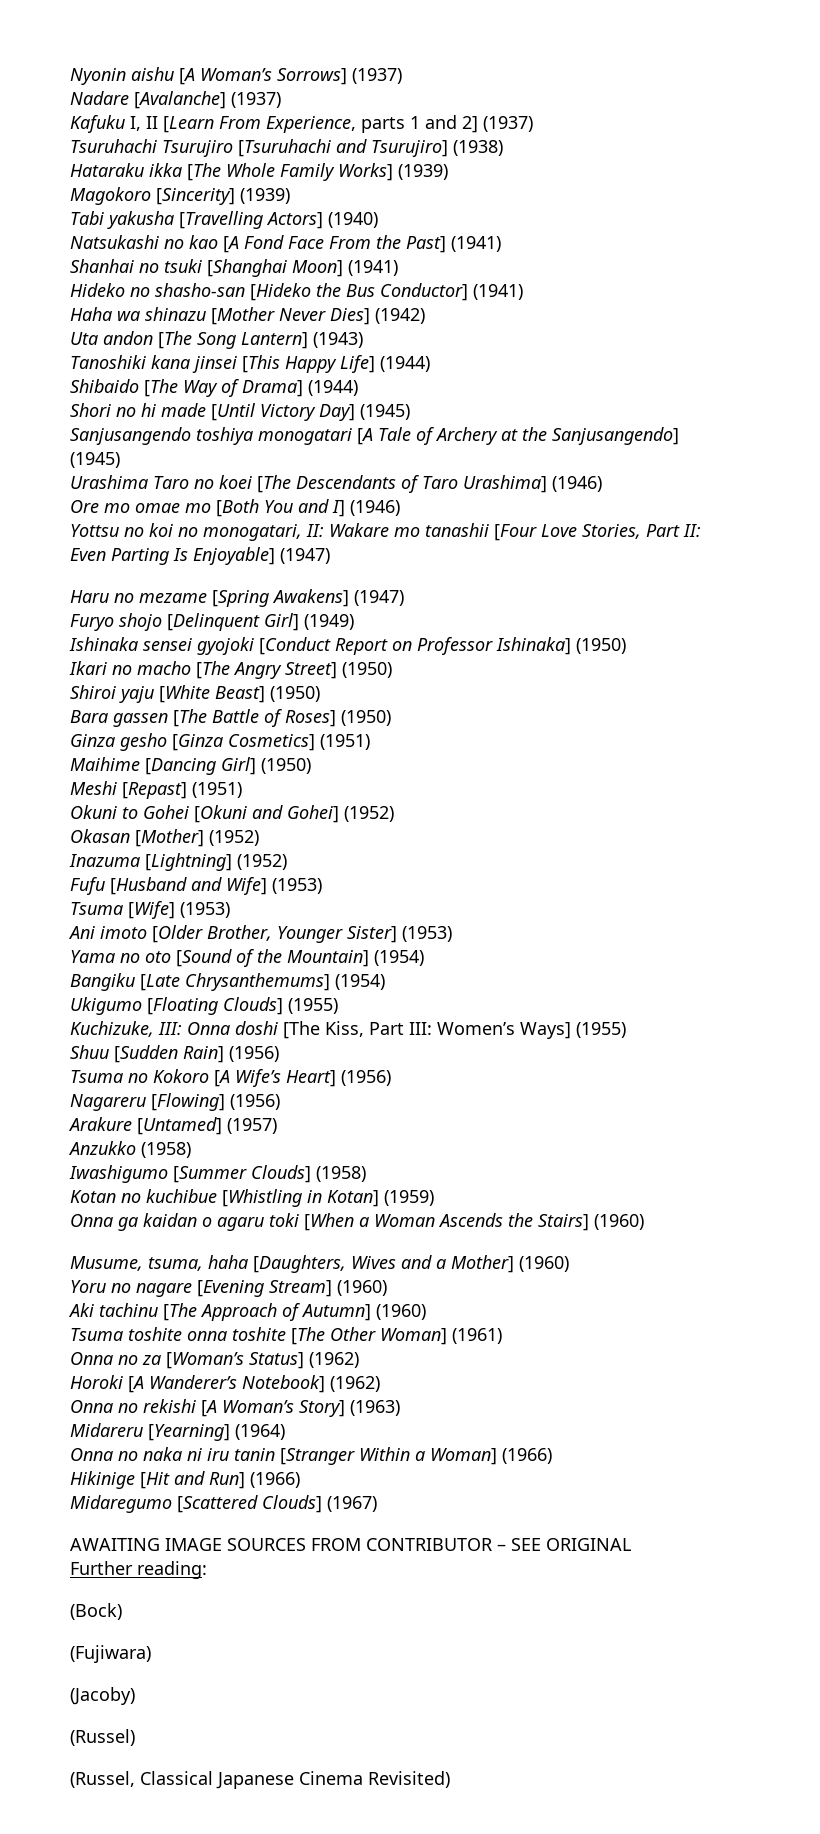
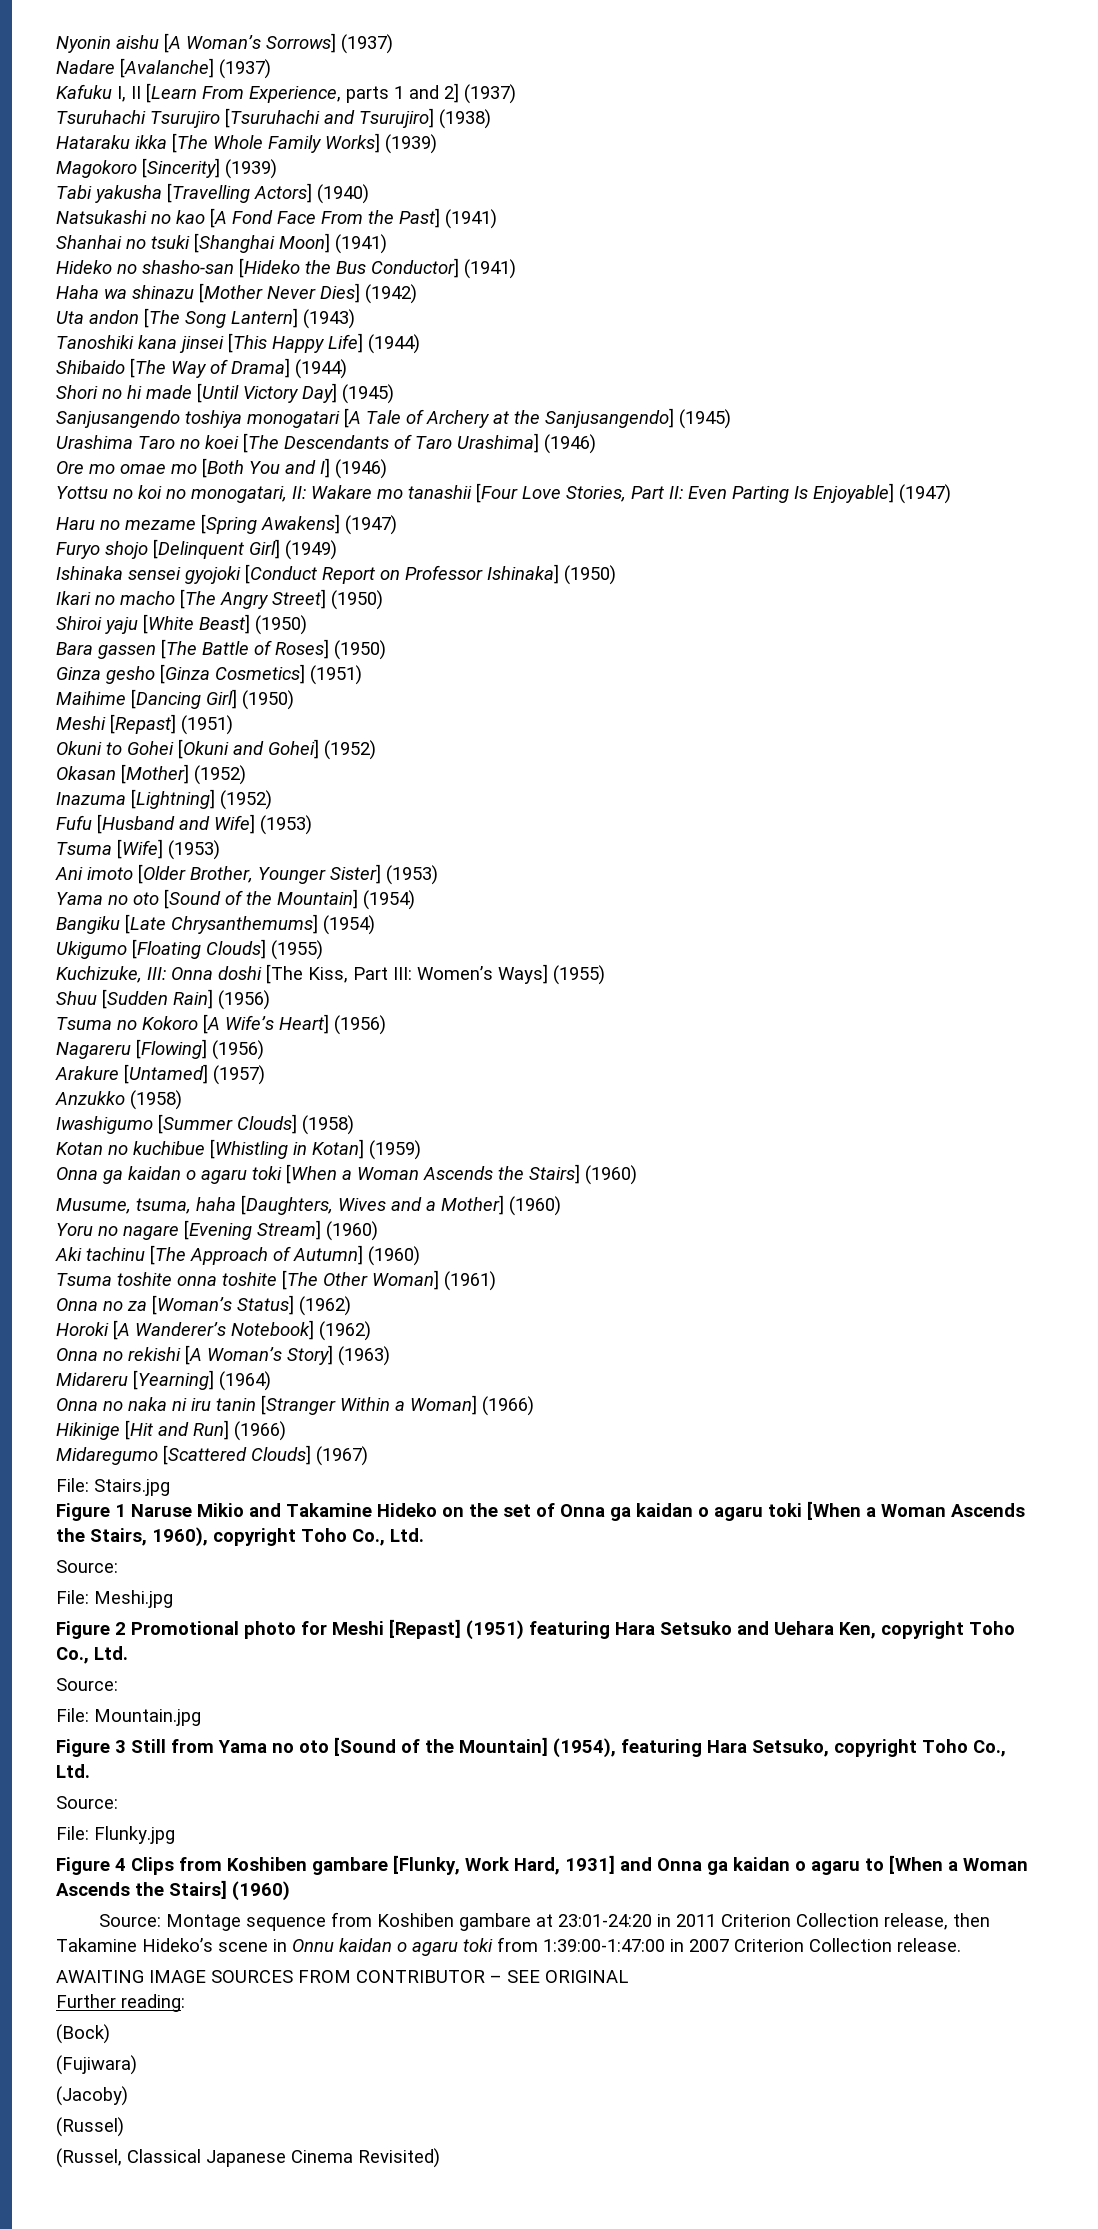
+ File: Stairs.jpg
+ Figure 1 Naruse Mikio and Takamine Hideko on the set of Onna ga kaidan o agaru toki [When a Woman Ascends the Stairs, 1960), copyright Toho Co., Ltd.
+ Source:
+ File: Meshi.jpg
+ Figure 2 Promotional photo for Meshi [Repast] (1951) featuring Hara Setsuko and Uehara Ken, copyright Toho Co., Ltd.
+ Source:
+ File: Mountain.jpg
+ Figure 3 Still from Yama no oto [Sound of the Mountain] (1954), featuring Hara Setsuko, copyright Toho Co., Ltd.
+ Source:
+ File: Flunky.jpg
+ Figure 4 Clips from Koshiben gambare [Flunky, Work Hard, 1931] and Onna ga kaidan o agaru to [When a Woman Ascends the Stairs] (1960)
+ Source: Montage sequence from Koshiben gambare at 23:01-24:20 in 2011 Criterion Collection release, then Takamine Hideko’s scene in Onnu kaidan o agaru toki from 1:39:00-1:47:00 in 2007 Criterion Collection release.

